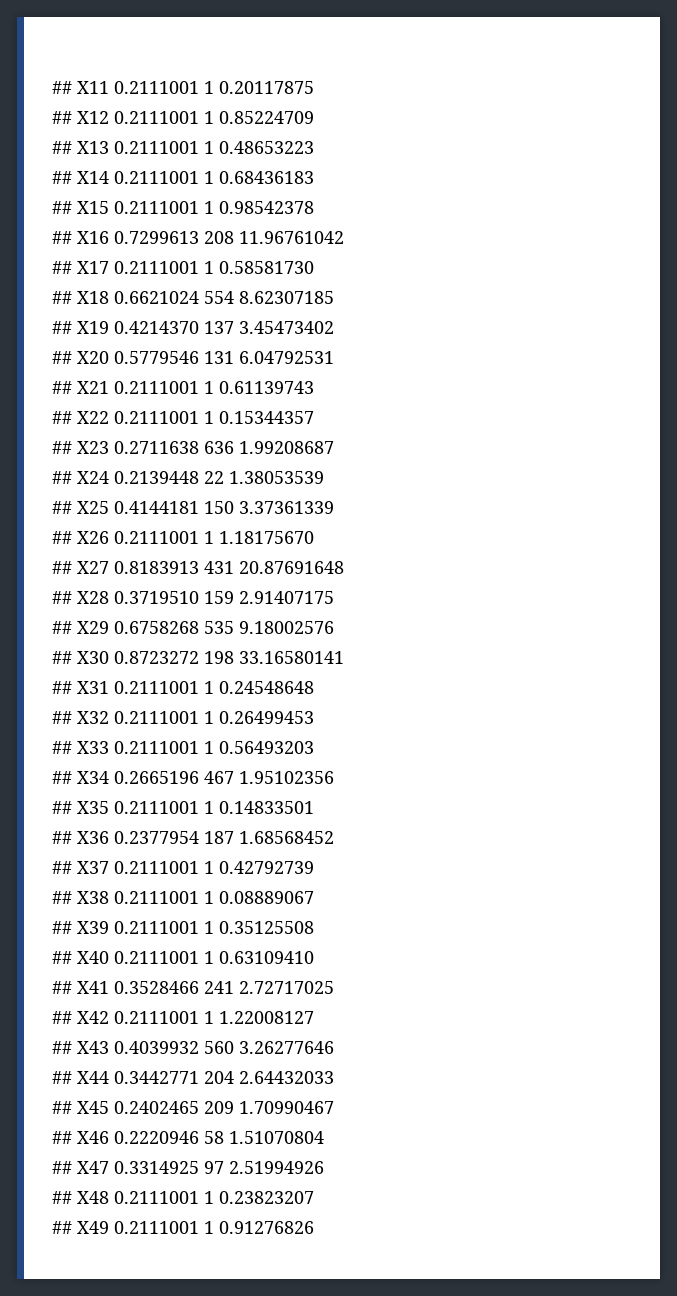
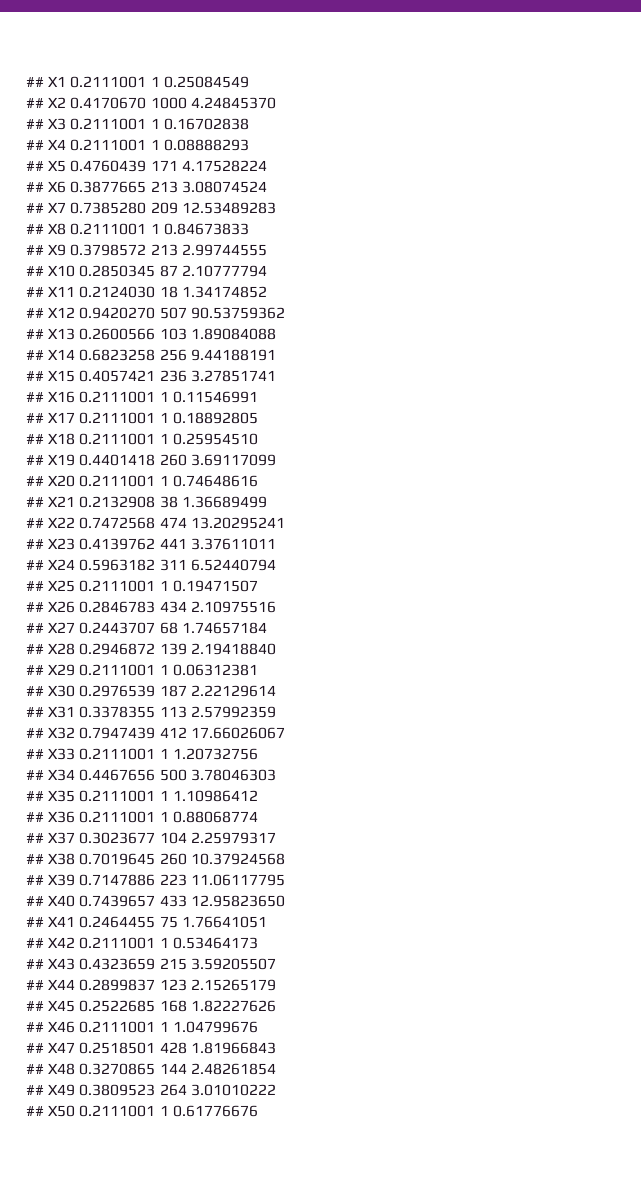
- ## X11 0.2111001 1 0.20117875
+ ## X1 0.2111001 1 0.25084549
+ ## X2 0.4170670 1000 4.24845370
+ ## X3 0.2111001 1 0.16702838
+ ## X4 0.2111001 1 0.08888293
+ ## X5 0.4760439 171 4.17528224
+ ## X6 0.3877665 213 3.08074524
+ ## X7 0.7385280 209 12.53489283
+ ## X8 0.2111001 1 0.84673833
+ ## X9 0.3798572 213 2.99744555
+ ## X10 0.2850345 87 2.10777794
+ ## X11 0.2124030 18 1.34174852
- ## X12 0.2111001 1 0.85224709
+ ## X12 0.9420270 507 90.53759362
- ## X13 0.2111001 1 0.48653223
+ ## X13 0.2600566 103 1.89084088
- ## X14 0.2111001 1 0.68436183
+ ## X14 0.6823258 256 9.44188191
- ## X15 0.2111001 1 0.98542378
+ ## X15 0.4057421 236 3.27851741
- ## X16 0.7299613 208 11.96761042
+ ## X16 0.2111001 1 0.11546991
- ## X17 0.2111001 1 0.58581730
+ ## X17 0.2111001 1 0.18892805
- ## X18 0.6621024 554 8.62307185
+ ## X18 0.2111001 1 0.25954510
- ## X19 0.4214370 137 3.45473402
+ ## X19 0.4401418 260 3.69117099
- ## X20 0.5779546 131 6.04792531
+ ## X20 0.2111001 1 0.74648616
- ## X21 0.2111001 1 0.61139743
+ ## X21 0.2132908 38 1.36689499
- ## X22 0.2111001 1 0.15344357
+ ## X22 0.7472568 474 13.20295241
- ## X23 0.2711638 636 1.99208687
+ ## X23 0.4139762 441 3.37611011
- ## X24 0.2139448 22 1.38053539
+ ## X24 0.5963182 311 6.52440794
- ## X25 0.4144181 150 3.37361339
+ ## X25 0.2111001 1 0.19471507
- ## X26 0.2111001 1 1.18175670
+ ## X26 0.2846783 434 2.10975516
- ## X27 0.8183913 431 20.87691648
+ ## X27 0.2443707 68 1.74657184
- ## X28 0.3719510 159 2.91407175
+ ## X28 0.2946872 139 2.19418840
- ## X29 0.6758268 535 9.18002576
+ ## X29 0.2111001 1 0.06312381
- ## X30 0.8723272 198 33.16580141
+ ## X30 0.2976539 187 2.22129614
- ## X31 0.2111001 1 0.24548648
+ ## X31 0.3378355 113 2.57992359
- ## X32 0.2111001 1 0.26499453
+ ## X32 0.7947439 412 17.66026067
- ## X33 0.2111001 1 0.56493203
+ ## X33 0.2111001 1 1.20732756
- ## X34 0.2665196 467 1.95102356
+ ## X34 0.4467656 500 3.78046303
- ## X35 0.2111001 1 0.14833501
+ ## X35 0.2111001 1 1.10986412
- ## X36 0.2377954 187 1.68568452
+ ## X36 0.2111001 1 0.88068774
- ## X37 0.2111001 1 0.42792739
+ ## X37 0.3023677 104 2.25979317
- ## X38 0.2111001 1 0.08889067
+ ## X38 0.7019645 260 10.37924568
- ## X39 0.2111001 1 0.35125508
+ ## X39 0.7147886 223 11.06117795
- ## X40 0.2111001 1 0.63109410
+ ## X40 0.7439657 433 12.95823650
- ## X41 0.3528466 241 2.72717025
+ ## X41 0.2464455 75 1.76641051
- ## X42 0.2111001 1 1.22008127
+ ## X42 0.2111001 1 0.53464173
- ## X43 0.4039932 560 3.26277646
+ ## X43 0.4323659 215 3.59205507
- ## X44 0.3442771 204 2.64432033
+ ## X44 0.2899837 123 2.15265179
- ## X45 0.2402465 209 1.70990467
+ ## X45 0.2522685 168 1.82227626
- ## X46 0.2220946 58 1.51070804
+ ## X46 0.2111001 1 1.04799676
- ## X47 0.3314925 97 2.51994926
+ ## X47 0.2518501 428 1.81966843
- ## X48 0.2111001 1 0.23823207
+ ## X48 0.3270865 144 2.48261854
- ## X49 0.2111001 1 0.91276826
+ ## X49 0.3809523 264 3.01010222
+ ## X50 0.2111001 1 0.61776676

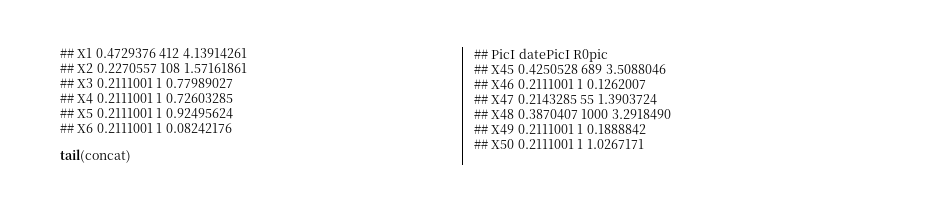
- ## X1 0.2111001 1 0.25084549
+ ## X1 0.4729376 412 4.13914261
- ## X2 0.4170670 1000 4.24845370
+ ## X2 0.2270557 108 1.57161861
- ## X3 0.2111001 1 0.16702838
+ ## X3 0.2111001 1 0.77989027
- ## X4 0.2111001 1 0.08888293
+ ## X4 0.2111001 1 0.72603285
- ## X5 0.4760439 171 4.17528224
+ ## X5 0.2111001 1 0.92495624
- ## X6 0.3877665 213 3.08074524
- ## X7 0.7385280 209 12.53489283
- ## X8 0.2111001 1 0.84673833
- ## X9 0.3798572 213 2.99744555
- ## X10 0.2850345 87 2.10777794
- ## X11 0.2124030 18 1.34174852
- ## X12 0.9420270 507 90.53759362
- ## X13 0.2600566 103 1.89084088
- ## X14 0.6823258 256 9.44188191
- ## X15 0.4057421 236 3.27851741
- ## X16 0.2111001 1 0.11546991
- ## X17 0.2111001 1 0.18892805
- ## X18 0.2111001 1 0.25954510
- ## X19 0.4401418 260 3.69117099
- ## X20 0.2111001 1 0.74648616
- ## X21 0.2132908 38 1.36689499
- ## X22 0.7472568 474 13.20295241
- ## X23 0.4139762 441 3.37611011
- ## X24 0.5963182 311 6.52440794
- ## X25 0.2111001 1 0.19471507
- ## X26 0.2846783 434 2.10975516
- ## X27 0.2443707 68 1.74657184
- ## X28 0.2946872 139 2.19418840
- ## X29 0.2111001 1 0.06312381
- ## X30 0.2976539 187 2.22129614
- ## X31 0.3378355 113 2.57992359
- ## X32 0.7947439 412 17.66026067
- ## X33 0.2111001 1 1.20732756
- ## X34 0.4467656 500 3.78046303
- ## X35 0.2111001 1 1.10986412
- ## X36 0.2111001 1 0.88068774
- ## X37 0.3023677 104 2.25979317
- ## X38 0.7019645 260 10.37924568
- ## X39 0.7147886 223 11.06117795
- ## X40 0.7439657 433 12.95823650
- ## X41 0.2464455 75 1.76641051
- ## X42 0.2111001 1 0.53464173
- ## X43 0.4323659 215 3.59205507
- ## X44 0.2899837 123 2.15265179
+ ## X6 0.2111001 1 0.08242176
+ tail(concat)
+ ## PicI datePicI R0pic
- ## X45 0.2522685 168 1.82227626
+ ## X45 0.4250528 689 3.5088046
- ## X46 0.2111001 1 1.04799676
+ ## X46 0.2111001 1 0.1262007
- ## X47 0.2518501 428 1.81966843
+ ## X47 0.2143285 55 1.3903724
- ## X48 0.3270865 144 2.48261854
+ ## X48 0.3870407 1000 3.2918490
- ## X49 0.3809523 264 3.01010222
+ ## X49 0.2111001 1 0.1888842
- ## X50 0.2111001 1 0.61776676
+ ## X50 0.2111001 1 1.0267171

